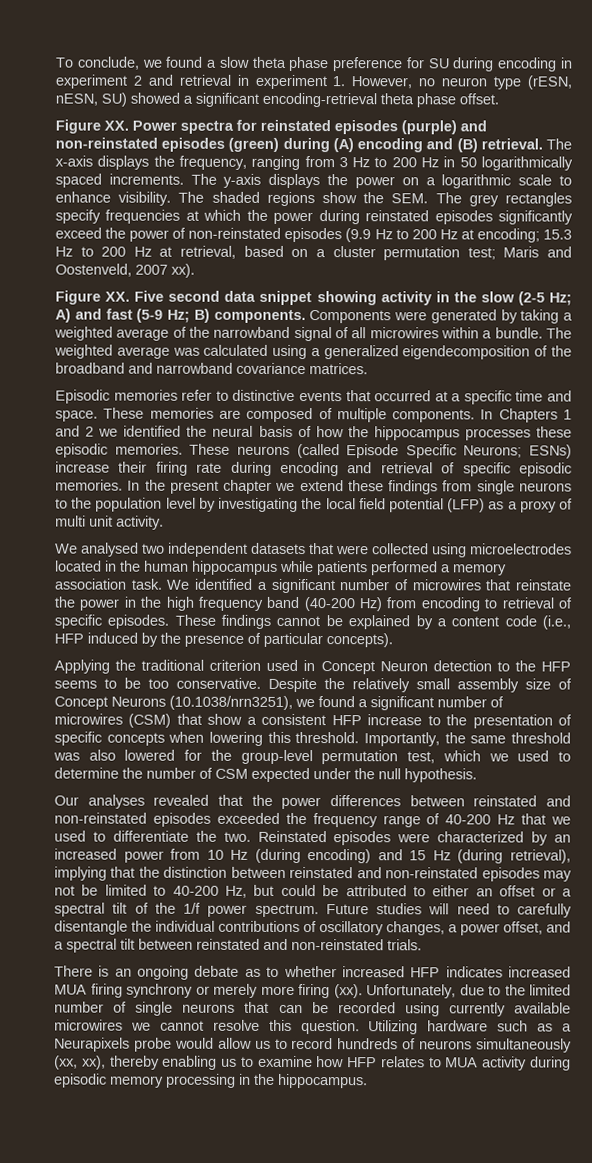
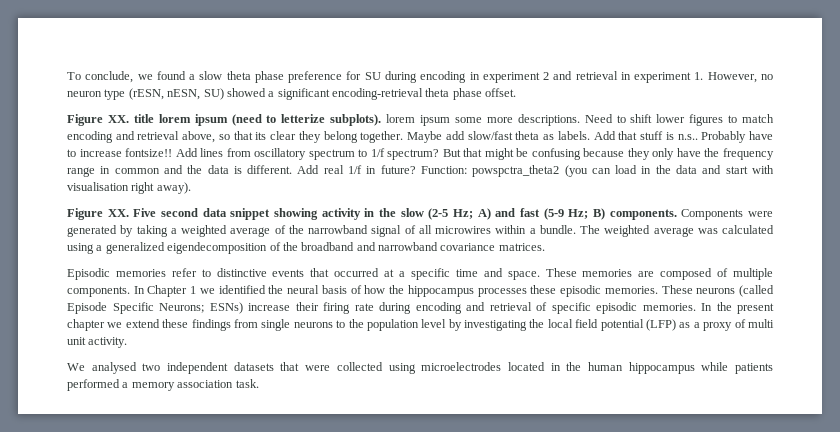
- Figure XX. Power spectra for reinstated episodes (purple) and non-reinstated episodes (green) during (A) encoding and (B) retrieval. The x-axis displays the frequency, ranging from 3 Hz to 200 Hz in 50 logarithmically spaced increments. The y-axis displays the power on a logarithmic scale to enhance visibility. The shaded regions show the SEM. The grey rectangles specify frequencies at which the power during reinstated episodes significantly exceed the power of non-reinstated episodes (9.9 Hz to 200 Hz at encoding; 15.3 Hz to 200 Hz at retrieval, based on a cluster permutation test; Maris and Oostenveld, 2007 xx).
+ Figure XX. title lorem ipsum (need to letterize subplots). lorem ipsum some more descriptions. Need to shift lower figures to match encoding and retrieval above, so that its clear they belong together. Maybe add slow/fast theta as labels. Add that stuff is n.s.. Probably have to increase fontsize!! Add lines from oscillatory spectrum to 1/f spectrum? But that might be confusing because they only have the frequency range in common and the data is different. Add real 1/f in future? Function: powspctra_theta2 (you can load in the data and start with visualisation right away).
- In Chapters 1 and 2 we identified the neural basis of how the hippocampus processes these episodic memories.
+ In Chapter 1 we identified the neural basis of how the hippocampus processes these episodic memories.
- We identified a significant number of microwires that reinstate the power in the high frequency band (40-200 Hz) from encoding to retrieval of specific episodes. These findings cannot be explained by a content code (i.e., HFP induced by the presence of particular concepts).
- Applying the traditional criterion used in Concept Neuron detection to the HFP seems to be too conservative. Despite the relatively small assembly size of Concept Neurons (10.1038/nrn3251), we found a significant number of microwires (CSM) that show a consistent HFP increase to the presentation of specific concepts when lowering this threshold. Importantly, the same threshold was also lowered for the group-level permutation test, which we used to determine the number of CSM expected under the null hypothesis.
- Our analyses revealed that the power differences between reinstated and non-reinstated episodes exceeded the frequency range of 40-200 Hz that we used to differentiate the two. Reinstated episodes were characterized by an increased power from 10 Hz (during encoding) and 15 Hz (during retrieval), implying that the distinction between reinstated and non-reinstated episodes may not be limited to 40-200 Hz, but could be attributed to either an offset or a spectral tilt of the 1/f power spectrum. Future studies will need to carefully disentangle the individual contributions of oscillatory changes, a power offset, and a spectral tilt between reinstated and non-reinstated trials.
- There is an ongoing debate as to whether increased HFP indicates increased MUA firing synchrony or merely more firing (xx). Unfortunately, due to the limited number of single neurons that can be recorded using currently available microwires we cannot resolve this question. Utilizing hardware such as a Neurapixels probe would allow us to record hundreds of neurons simultaneously (xx, xx), thereby enabling us to examine how HFP relates to MUA activity during episodic memory processing in the hippocampus.

